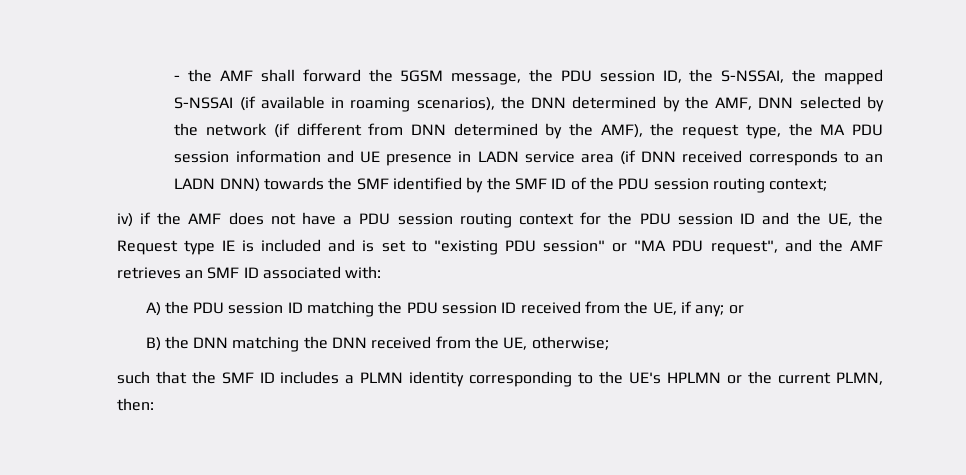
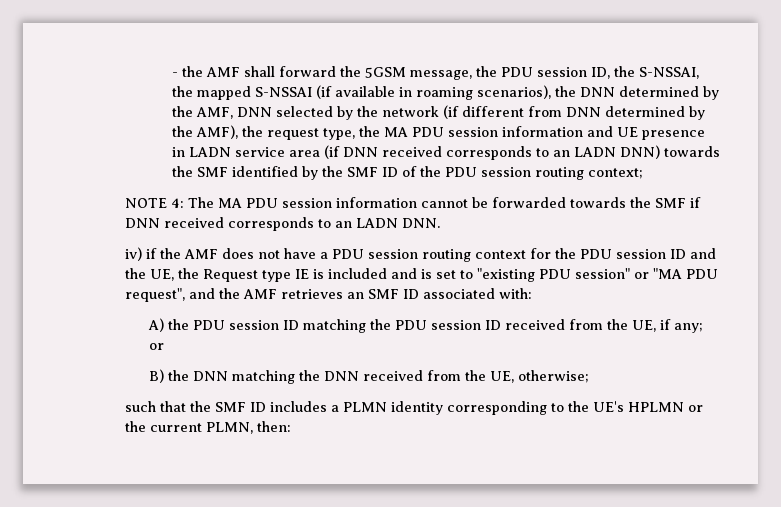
+ NOTE 4: The MA PDU session information cannot be forwarded towards the SMF if DNN received corresponds to an LADN DNN.

